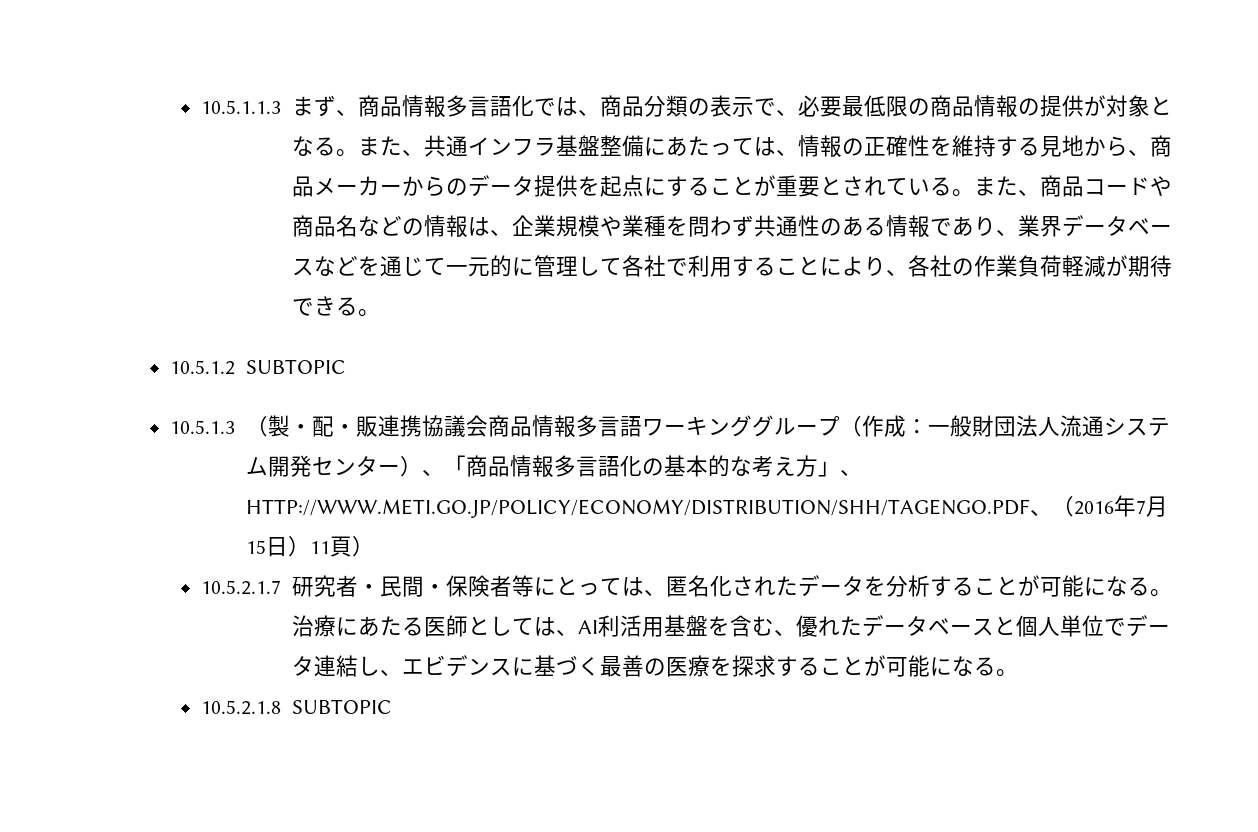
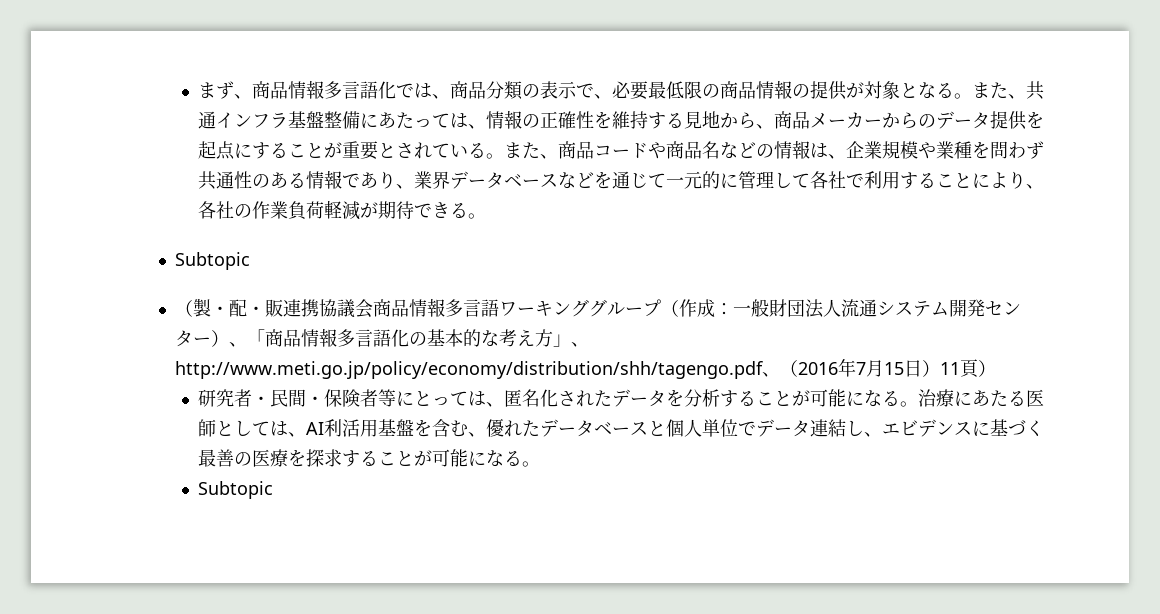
- 10.5.1.1.3まず、商品情報多言語化では、商品分類の表示で、必要最低限の商品情報の提供が対象となる。
+ まず、商品情報多言語化では、商品分類の表示で、必要最低限の商品情報の提供が対象となる。
  また、商品コードや商品名などの情報は、企業規模や業種を問わず共通性のある情報であり、業界データベースなどを通じて一元的に管理して各社で利用することにより、各社の作業負荷軽減が期待できる。
- 10.5.1.2 SUBTOPIC
- 10.5.1.3（製・配・販連携協議会商品情報多言語ワーキンググループ（作成：
+ Subtopic
+ （製・配・販連携協議会商品情報多言語ワーキンググループ（作成：
- 一般財団法人流通システム開発センター）、「商品情報多言語化の基本的な考え方」、HTTP://WWW.METI.GO.JP/POLICY/ECONOMY/DISTRIBUTION/SHH/TAGENGO.PDF、（2016年7月15日）11頁）
+ 一般財団法人流通システム開発センター）、「商品情報多言語化の基本的な考え方」、http://www.meti.go.jp/policy/economy/distribution/shh/tagengo.pdf、（2016年7月15日）11頁）
- 10.5.2.1.7研究者・民間・保険者等にとっては、匿名化されたデータを分析することが可能になる。
+ 研究者・民間・保険者等にとっては、匿名化されたデータを分析することが可能になる。
  治療にあたる医師としては、AI利活用基盤を含む、優れたデータベースと個人単位でデータ連結し、エビデンスに基づく最善の医療を探求することが可能になる。
- 10.5.2.1.8 SUBTOPIC
+ Subtopic

